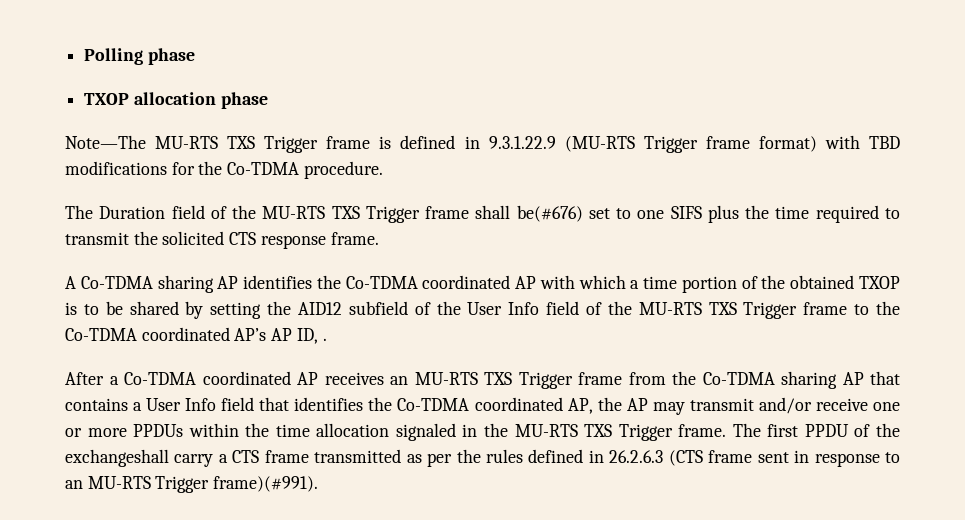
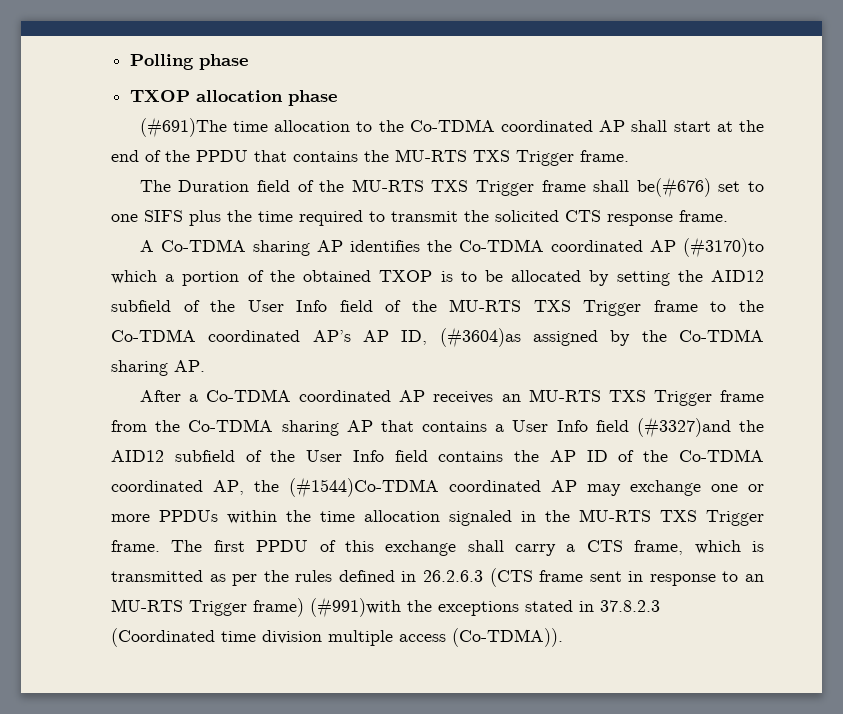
- Note—The MU-RTS TXS Trigger frame is defined in 9.3.1.22.9 (MU-RTS Trigger frame format) with TBD modifications for the Co-TDMA procedure.
+ (#691)The time allocation to the Co-TDMA coordinated AP shall start at the end of the PPDU that contains the MU-RTS TXS Trigger frame.
- A Co-TDMA sharing AP identifies the Co-TDMA coordinated AP with which a time portion of the obtained TXOP is to be shared by setting the AID12 subfield of the User Info field of the MU-RTS TXS Trigger frame to the Co-TDMA coordinated AP’s AP ID, .
+ A Co-TDMA sharing AP identifies the Co-TDMA coordinated AP (#3170)to which a portion of the obtained TXOP is to be allocated by setting the AID12 subfield of the User Info field of the MU-RTS TXS Trigger frame to the Co-TDMA coordinated AP’s AP ID, (#3604)as assigned by the Co-TDMA sharing AP.
- After a Co-TDMA coordinated AP receives an MU-RTS TXS Trigger frame from the Co-TDMA sharing AP that contains a User Info field that identifies the Co-TDMA coordinated AP, the AP may transmit and/or receive one or more PPDUs within the time allocation signaled in the MU-RTS TXS Trigger frame.
+ After a Co-TDMA coordinated AP receives an MU-RTS TXS Trigger frame from the Co-TDMA sharing AP that contains a User Info field (#3327)and the AID12 subfield of the User Info field contains the AP ID of the Co-TDMA coordinated AP, the (#1544)Co-TDMA coordinated AP may exchange one or more PPDUs within the time allocation signaled in the MU-RTS TXS Trigger frame.
- The first PPDU of the exchangeshall carry a CTS frame transmitted as per the rules defined in 26.2.6.3 (CTS frame sent in response to an MU-RTS Trigger frame)(#991).
+ The first PPDU of this exchange shall carry a CTS frame, which is transmitted as per the rules defined in 26.2.6.3 (CTS frame sent in response to an MU-RTS Trigger frame) (#991)with the exceptions stated in 37.8.2.3 (Coordinated time division multiple access (Co-TDMA)).

